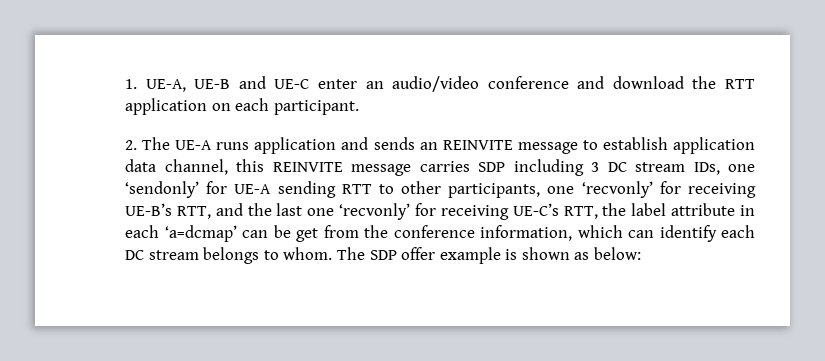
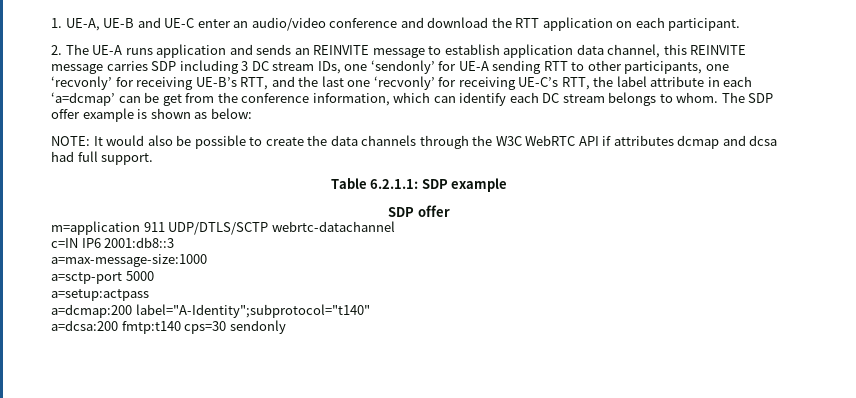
+ NOTE: It would also be possible to create the data channels through the W3C WebRTC API if attributes dcmap and dcsa had full support.
+ Table 6.2.1.1: SDP example
+ SDP offer
+ m=application 911 UDP/DTLS/SCTP webrtc-datachannel
+ c=IN IP6 2001:db8::3
+ a=max-message-size:1000
+ a=sctp-port 5000
+ a=setup:actpass
+ a=dcmap:200 label="A-Identity";subprotocol="t140"
+ a=dcsa:200 fmtp:t140 cps=30 sendonly

